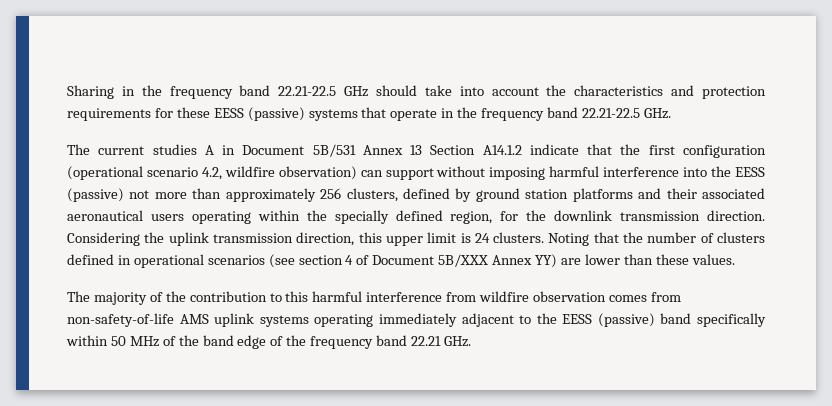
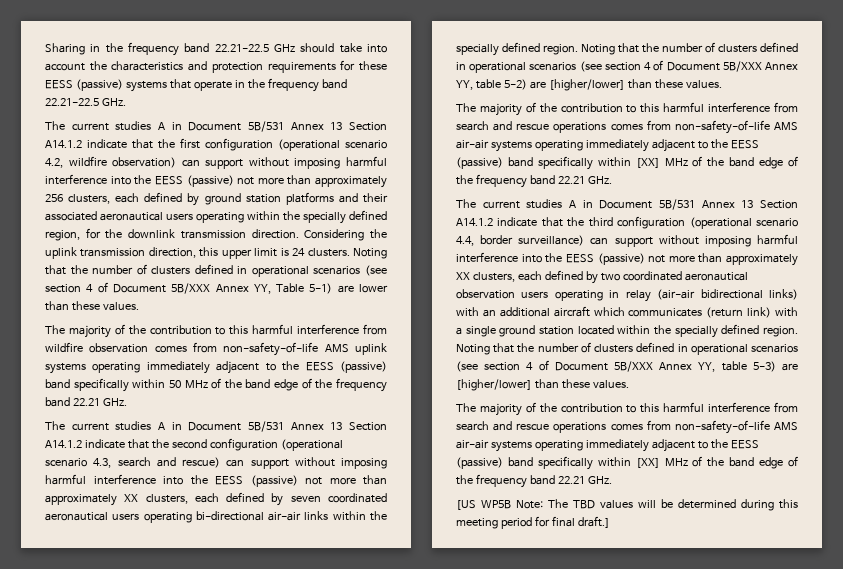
- The current studies A in Document 5B/531 Annex 13 Section A14.1.2 indicate that the first configuration (operational scenario 4.2, wildfire observation) can support without imposing harmful interference into the EESS (passive) not more than approximately 256 clusters, defined by ground station platforms and their associated aeronautical users operating within the specially defined region, for the downlink transmission direction.
+ The current studies A in Document 5B/531 Annex 13 Section A14.1.2 indicate that the first configuration (operational scenario 4.2, wildfire observation) can support without imposing harmful interference into the EESS (passive) not more than approximately 256 clusters, each defined by ground station platforms and their associated aeronautical users operating within the specially defined region, for the downlink transmission direction.
- Noting that the number of clusters defined in operational scenarios (see section 4 of Document 5B/XXX Annex YY) are lower than these values.
+ Noting that the number of clusters defined in operational scenarios (see section 4 of Document 5B/XXX Annex YY, Table 5-1) are lower than these values.
+ The current studies A in Document 5B/531 Annex 13 Section A14.1.2 indicate that the second configuration (operational scenario 4.3, search and rescue) can support without imposing harmful interference into the EESS (passive) not more than approximately XX clusters, each defined by seven coordinated aeronautical users operating bi-directional air-air links within the specially defined region. Noting that the number of clusters defined in operational scenarios (see section 4 of Document 5B/XXX Annex YY, table 5-2) are [higher/lower] than these values.
+ The majority of the contribution to this harmful interference from search and rescue operations comes from non-safety-of-life AMS air-air systems operating immediately adjacent to the EESS (passive) band specifically within [XX] MHz of the band edge of the frequency band 22.21 GHz.
+ The current studies A in Document 5B/531 Annex 13 Section A14.1.2 indicate that the third configuration (operational scenario 4.4, border surveillance) can support without imposing harmful interference into the EESS (passive) not more than approximately XX clusters, each defined by two coordinated aeronautical observation users operating in relay (air-air bidirectional links) with an additional aircraft which communicates (return link) with a single ground station located within the specially defined region. Noting that the number of clusters defined in operational scenarios (see section 4 of Document 5B/XXX Annex YY, table 5-3) are [higher/lower] than these values.
+ The majority of the contribution to this harmful interference from search and rescue operations comes from non-safety-of-life AMS air-air systems operating immediately adjacent to the EESS (passive) band specifically within [XX] MHz of the band edge of the frequency band 22.21 GHz.
+ [US WP5B Note: The TBD values will be determined during this meeting period for final draft.]

